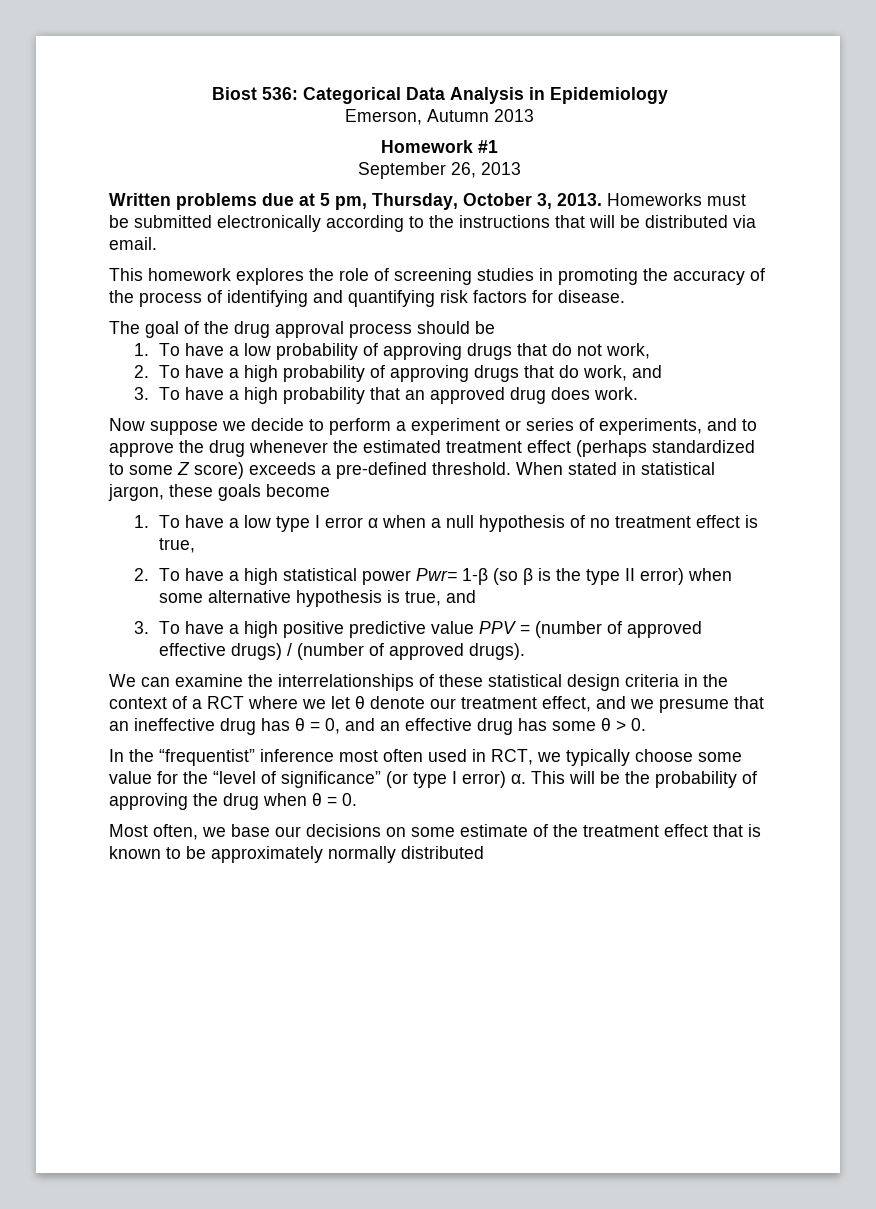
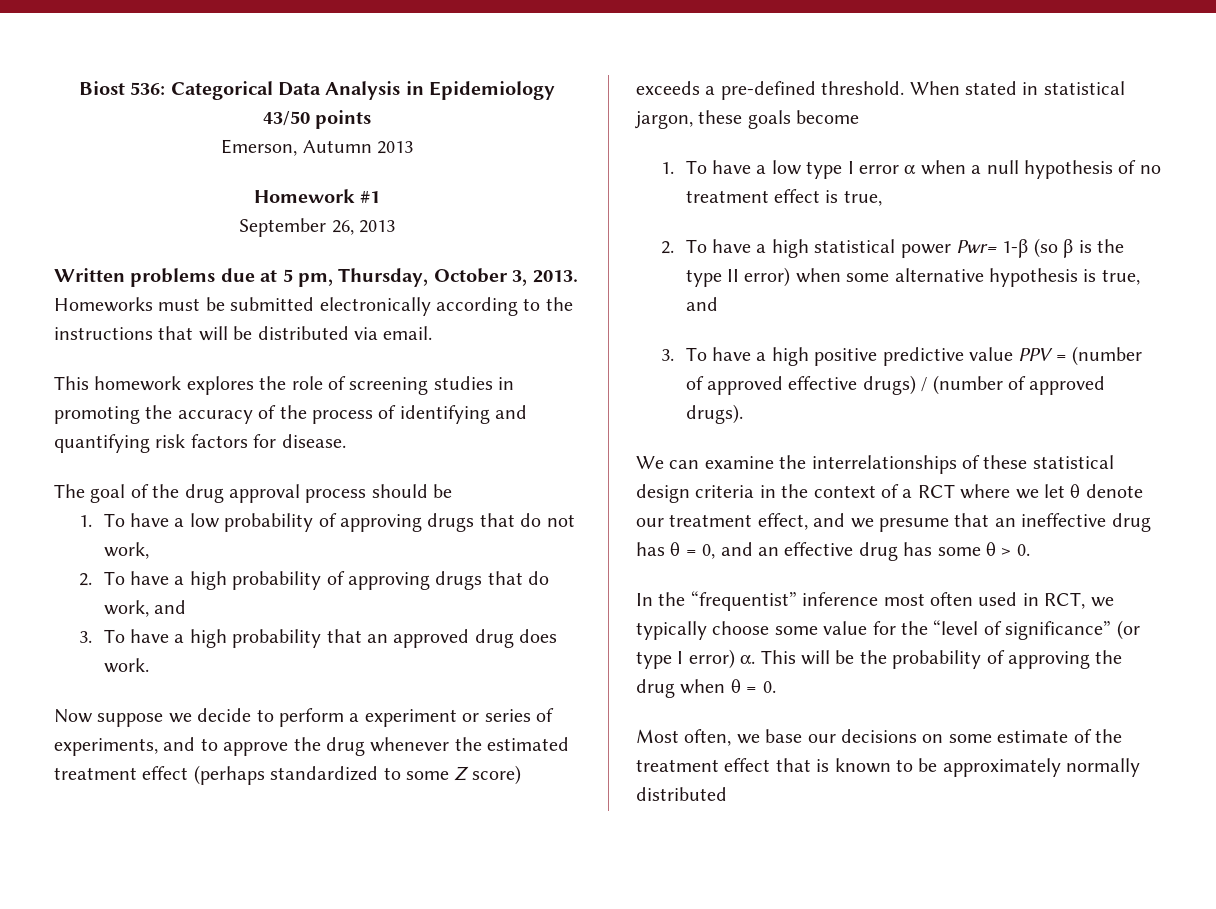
- Biost 536: Categorical Data Analysis in Epidemiology
+ Biost 536: Categorical Data Analysis in Epidemiology 43/50 points

